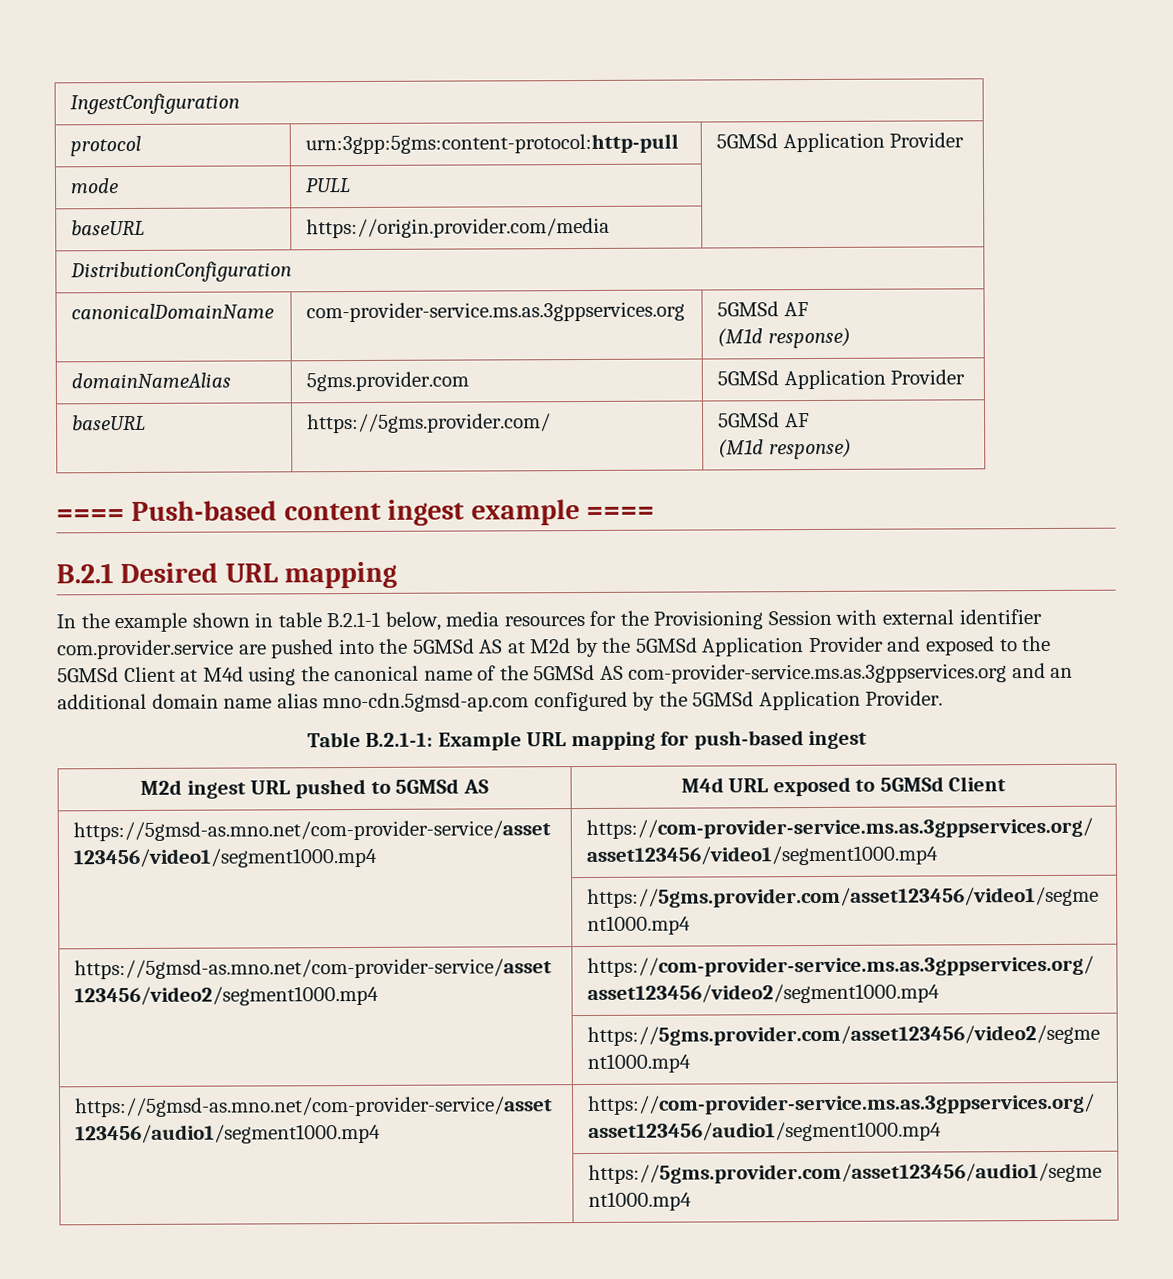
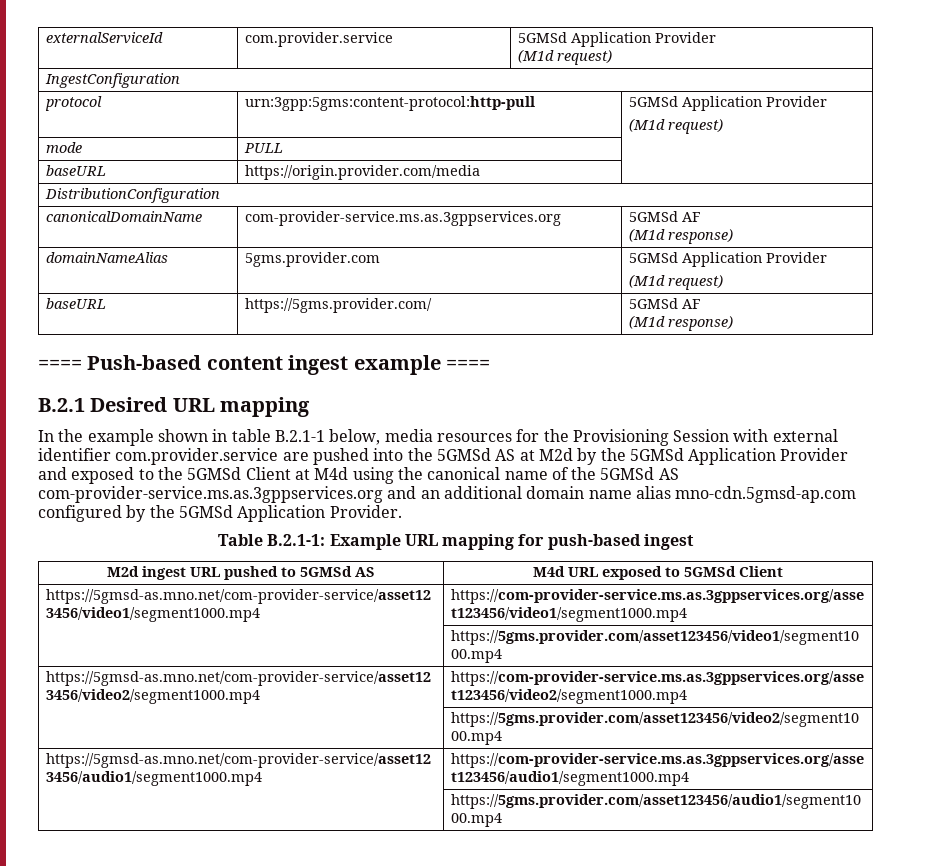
+ externalServiceId | com.provider.service | 5GMSd Application Provider
+ (M1d request)
  protocol | urn:3gpp:5gms:content-protocol:http-pull | 5GMSd Application Provider
+ (M1d request)
  domainNameAlias | 5gms.provider.com | 5GMSd Application Provider
+ (M1d request)

